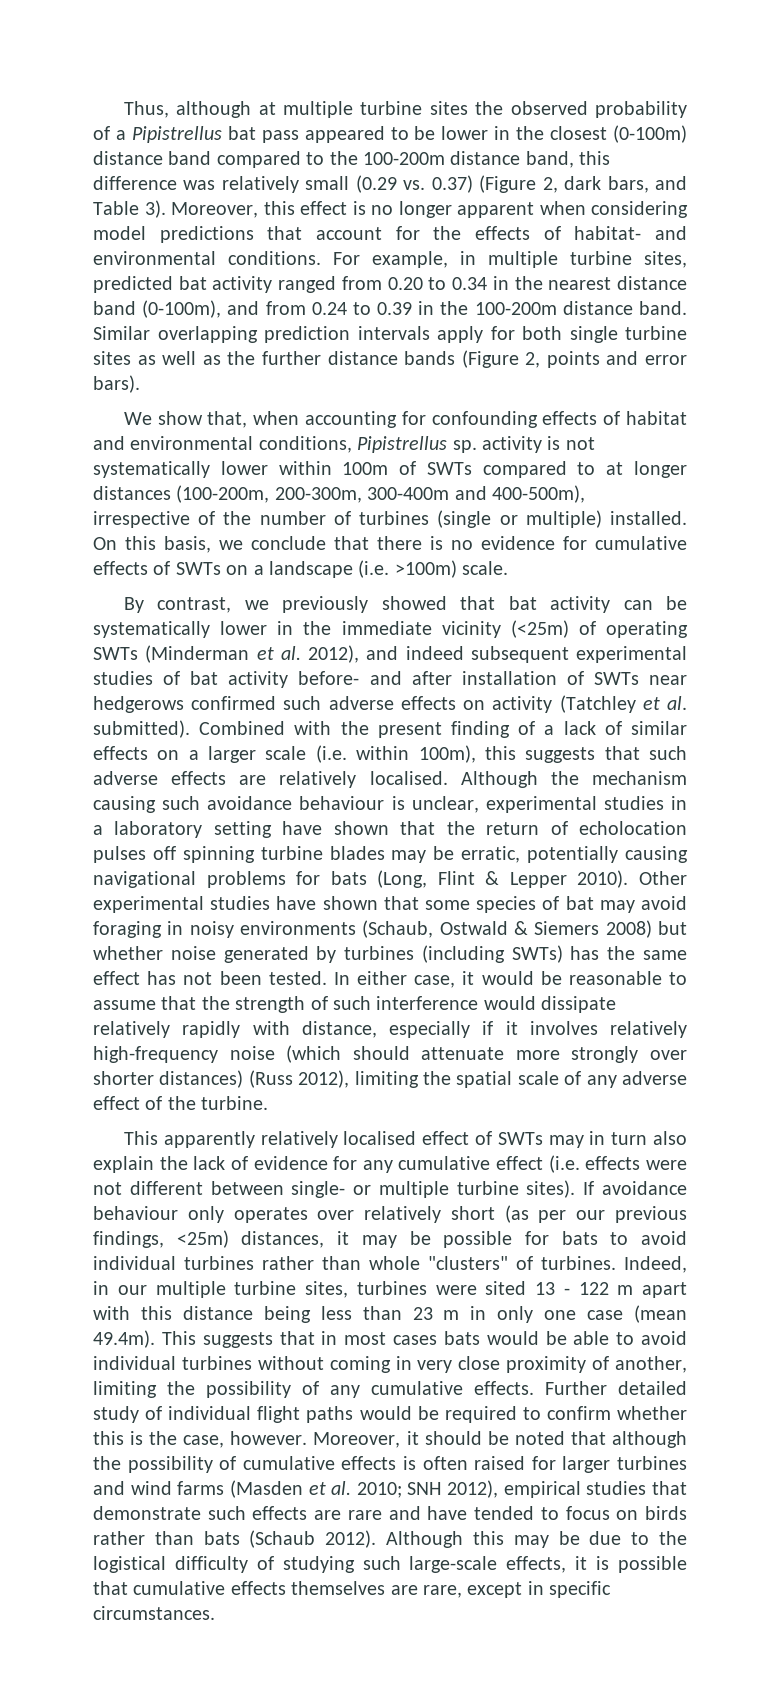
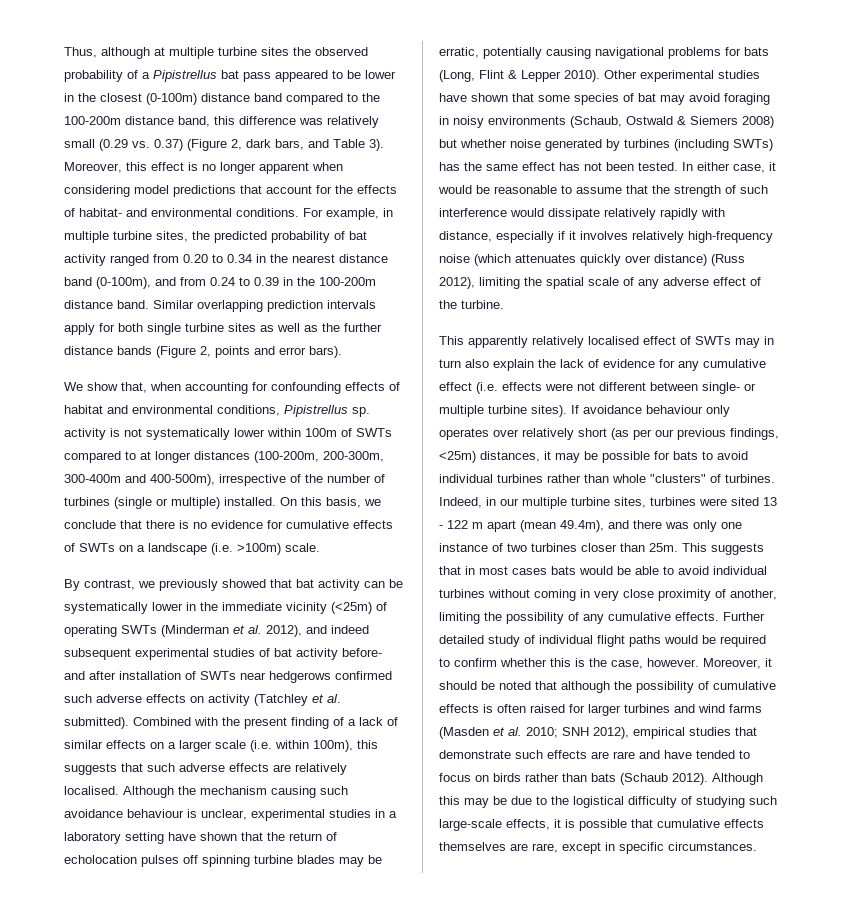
- For example, in multiple turbine sites, predicted bat activity ranged from 0.20 to 0.34 in the nearest distance band (0-100m), and from 0.24 to 0.39 in the 100-200m distance band.
+ For example, in multiple turbine sites, the predicted probability of bat activity ranged from 0.20 to 0.34 in the nearest distance band (0-100m), and from 0.24 to 0.39 in the 100-200m distance band.
- In either case, it would be reasonable to assume that the strength of such interference would dissipate relatively rapidly with distance, especially if it involves relatively high-frequency noise (which should attenuate more strongly over shorter distances) (Russ 2012), limiting the spatial scale of any adverse effect of the turbine.
+ In either case, it would be reasonable to assume that the strength of such interference would dissipate relatively rapidly with distance, especially if it involves relatively high-frequency noise (which attenuates quickly over distance) (Russ 2012), limiting the spatial scale of any adverse effect of the turbine.
- Indeed, in our multiple turbine sites, turbines were sited 13 - 122 m apart with this distance being less than 23 m in only one case (mean 49.4m). This suggests that in most cases bats would be able to avoid individual turbines without coming in very close proximity of another, limiting the possibility of any cumulative effects.
+ Indeed, in our multiple turbine sites, turbines were sited 13 - 122 m apart (mean 49.4m), and there was only one instance of two turbines closer than 25m. This suggests that in most cases bats would be able to avoid individual turbines without coming in very close proximity of another, limiting the possibility of any cumulative effects.

